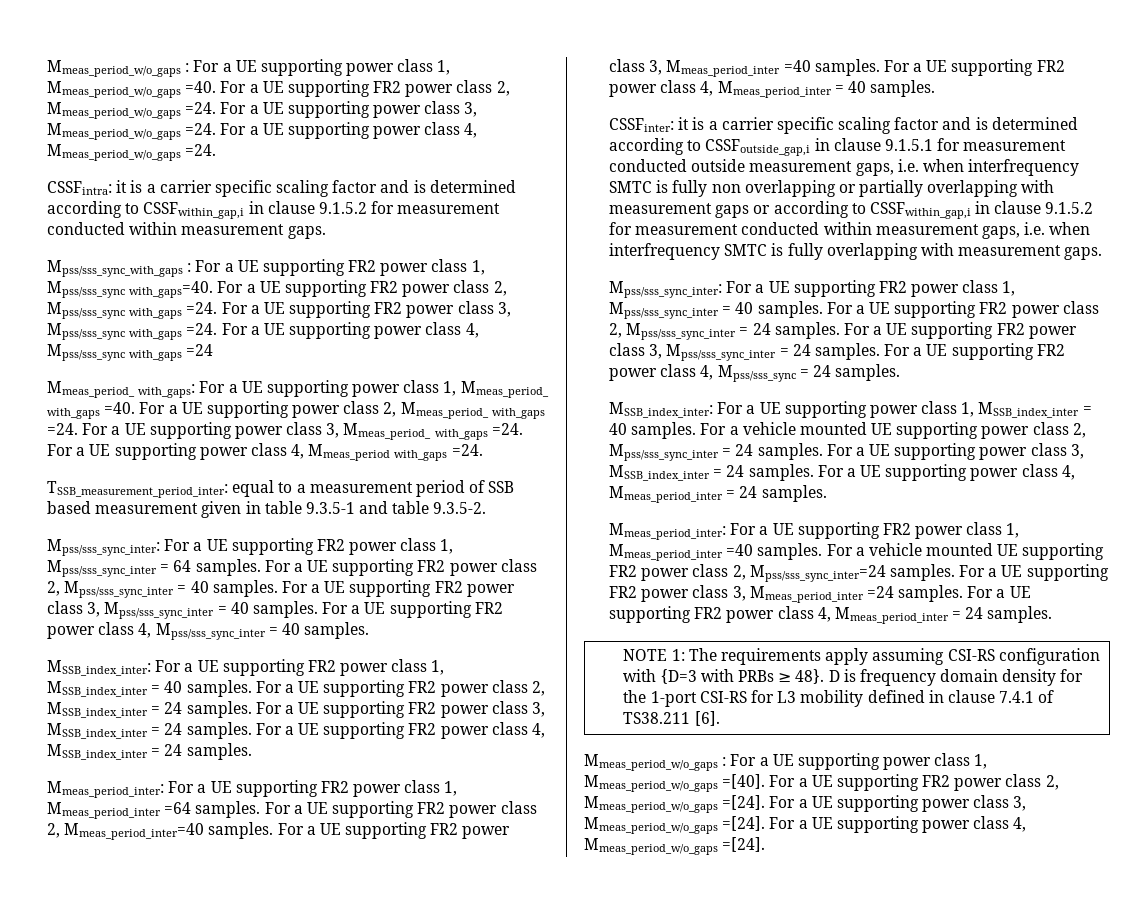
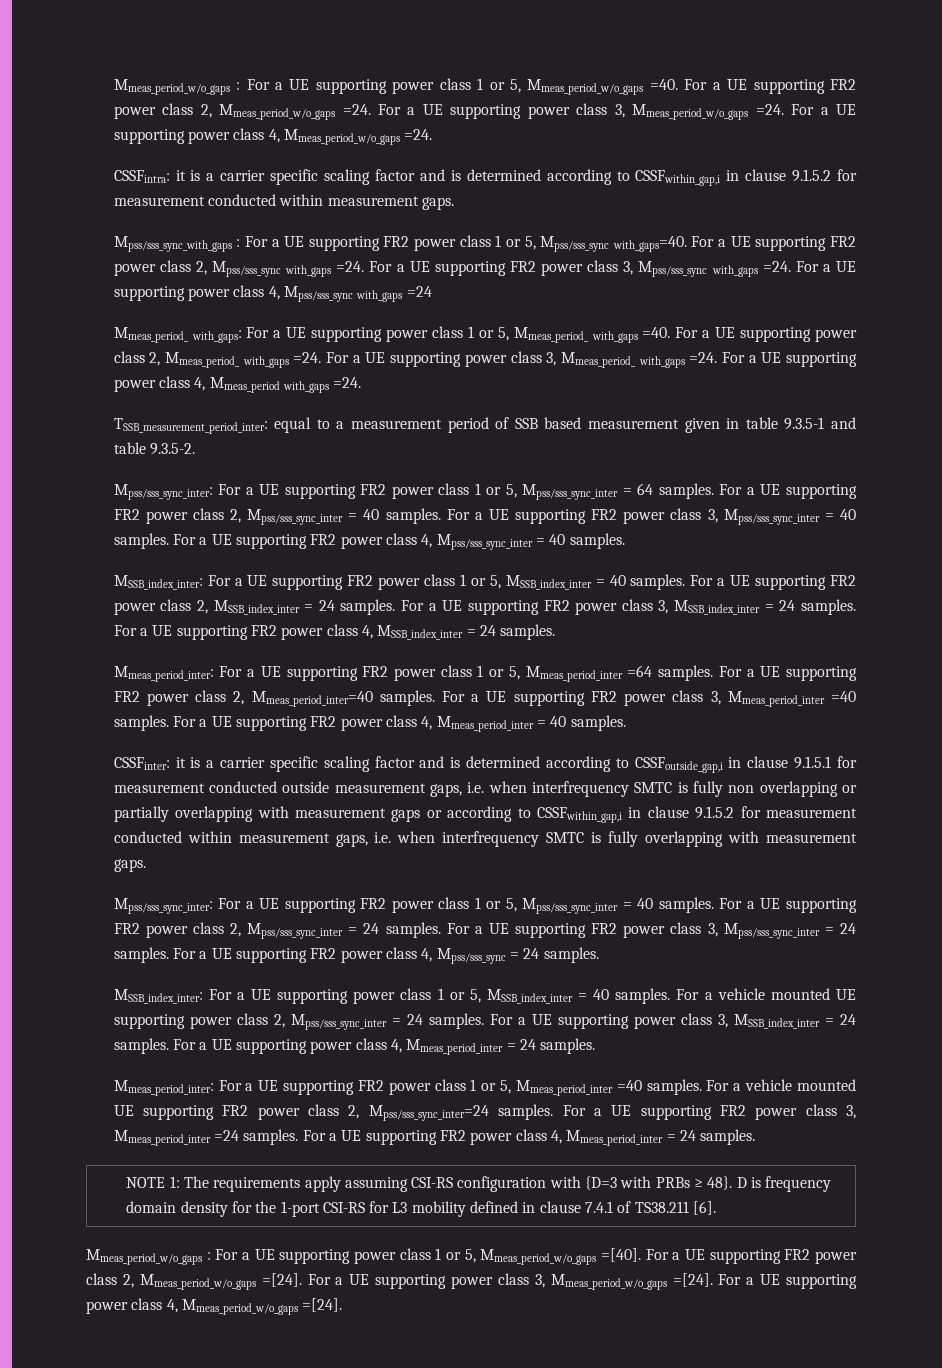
- Mmeas_period_w/o_gaps : For a UE supporting power class 1, Mmeas_period_w/o_gaps =40.
+ Mmeas_period_w/o_gaps : For a UE supporting power class 1 or 5, Mmeas_period_w/o_gaps =40.
- Mpss/sss_sync_with_gaps : For a UE supporting FR2 power class 1, Mpss/sss_sync with_gaps=40.
+ Mpss/sss_sync_with_gaps : For a UE supporting FR2 power class 1 or 5, Mpss/sss_sync with_gaps=40.
- Mmeas_period_ with_gaps: For a UE supporting power class 1, Mmeas_period_ with_gaps =40.
+ Mmeas_period_ with_gaps: For a UE supporting power class 1 or 5, Mmeas_period_ with_gaps =40.
- Mpss/sss_sync_inter: For a UE supporting FR2 power class 1, Mpss/sss_sync_inter = 64 samples.
+ Mpss/sss_sync_inter: For a UE supporting FR2 power class 1 or 5, Mpss/sss_sync_inter = 64 samples.
- MSSB_index_inter: For a UE supporting FR2 power class 1, MSSB_index_inter = 40 samples.
+ MSSB_index_inter: For a UE supporting FR2 power class 1 or 5, MSSB_index_inter = 40 samples.
- Mmeas_period_inter: For a UE supporting FR2 power class 1, Mmeas_period_inter =64 samples.
+ Mmeas_period_inter: For a UE supporting FR2 power class 1 or 5, Mmeas_period_inter =64 samples.
- Mpss/sss_sync_inter: For a UE supporting FR2 power class 1, Mpss/sss_sync_inter = 40 samples.
+ Mpss/sss_sync_inter: For a UE supporting FR2 power class 1 or 5, Mpss/sss_sync_inter = 40 samples.
- MSSB_index_inter: For a UE supporting power class 1, MSSB_index_inter = 40 samples.
+ MSSB_index_inter: For a UE supporting power class 1 or 5, MSSB_index_inter = 40 samples.
- Mmeas_period_inter: For a UE supporting FR2 power class 1, Mmeas_period_inter =40 samples.
+ Mmeas_period_inter: For a UE supporting FR2 power class 1 or 5, Mmeas_period_inter =40 samples.
- Mmeas_period_w/o_gaps : For a UE supporting power class 1, Mmeas_period_w/o_gaps =[40].
+ Mmeas_period_w/o_gaps : For a UE supporting power class 1 or 5, Mmeas_period_w/o_gaps =[40].

